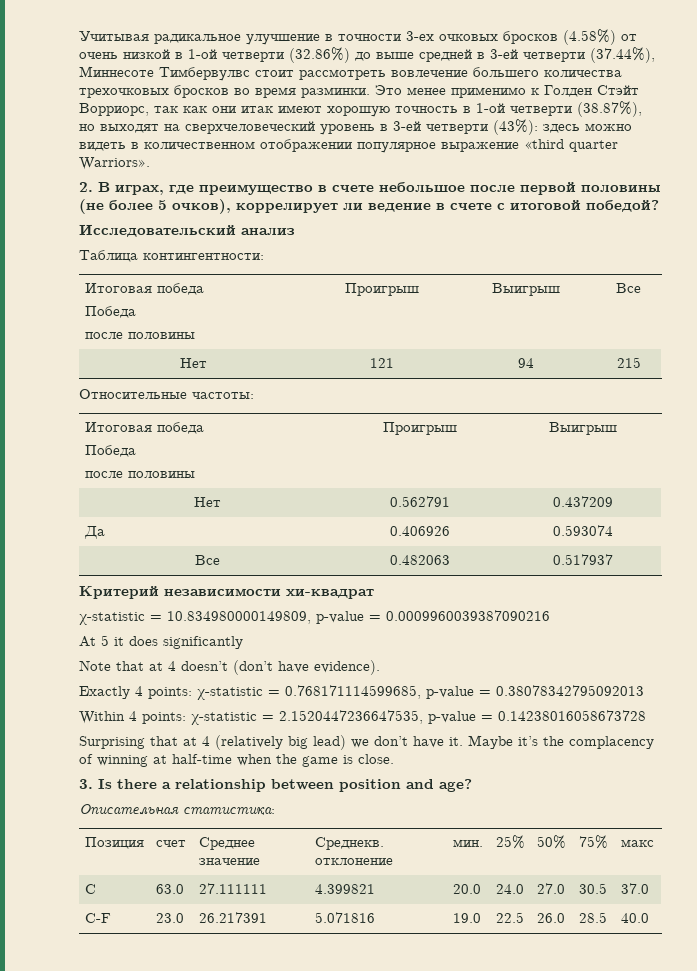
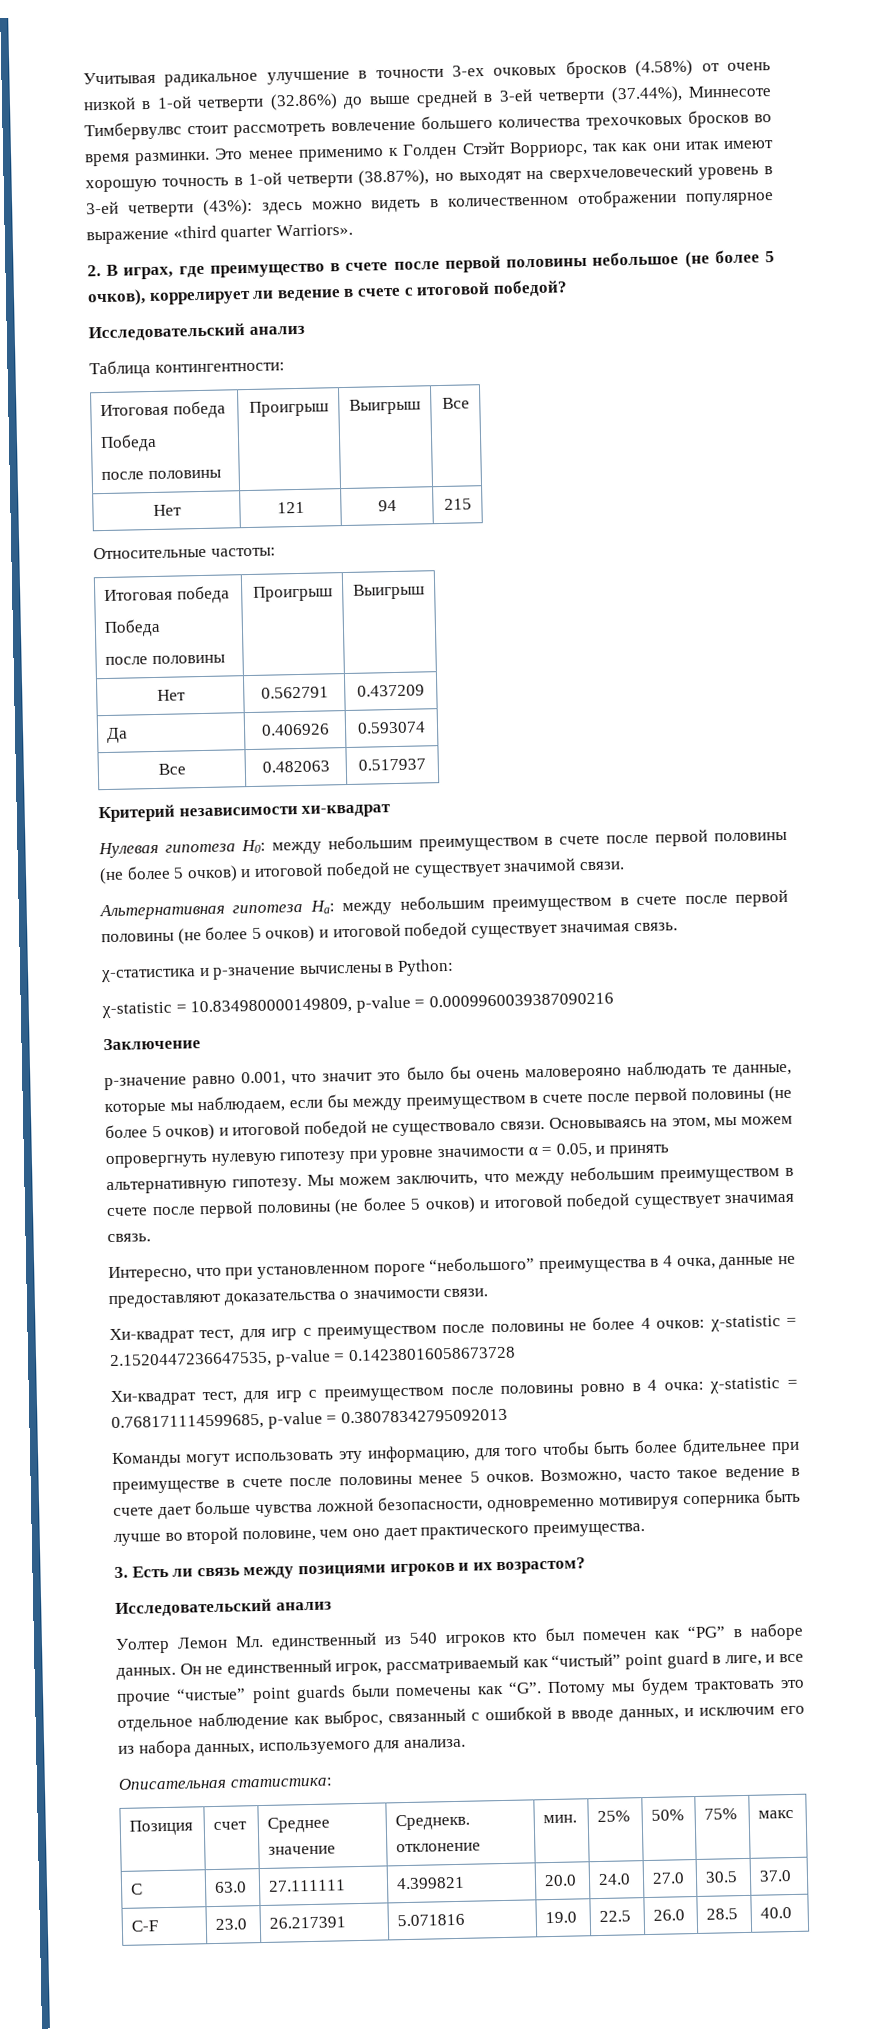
- 2. В играх, где преимущество в счете небольшое после первой половины (не более 5 очков), коррелирует ли ведение в счете с итоговой победой?
+ 2. В играх, где преимущество в счете после первой половины небольшое (не более 5 очков), коррелирует ли ведение в счете с итоговой победой?
+ Нулевая гипотеза H0: между небольшим преимуществом в счете после первой половины (не более 5 очков) и итоговой победой не существует значимой связи.
+ Альтернативная гипотеза Ha: между небольшим преимуществом в счете после первой половины (не более 5 очков) и итоговой победой существует значимая связь.
+ χ-статистика и p-значение вычислены в Python:
- At 5 it does significantly
- Note that at 4 doesn’t (don’t have evidence).
- Exactly 4 points: χ-statistic = 0.768171114599685, p-value = 0.38078342795092013
+ Заключение
+ p-значение равно 0.001, что значит это было бы очень маловерояно наблюдать те данные, которые мы наблюдаем, если бы между преимуществом в счете после первой половины (не более 5 очков) и итоговой победой не существовало связи. Основываясь на этом, мы можем опровергнуть нулевую гипотезу при уровне значимости α = 0.05, и принять альтернативную гипотезу. Мы можем заключить, что между небольшим преимуществом в счете после первой половины (не более 5 очков) и итоговой победой существует значимая связь.
+ Интересно, что при установленном пороге “небольшого” преимущества в 4 очка, данные не предоставляют доказательства о значимости связи.
+ Хи-квадрат тест, для игр с преимуществом после половины не более 4 очков: χ-statistic = 2.1520447236647535, p-value = 0.14238016058673728
+ Хи-квадрат тест, для игр с преимуществом после половины ровно в 4 очка: χ-statistic = 0.768171114599685, p-value = 0.38078342795092013
- Within 4 points: χ-statistic = 2.1520447236647535, p-value = 0.14238016058673728
- Surprising that at 4 (relatively big lead) we don’t have it. Maybe it’s the complacency of winning at half-time when the game is close.
- 3. Is there a relationship between position and age?
+ Команды могут использовать эту информацию, для того чтобы быть более бдительнее при преимуществе в счете после половины менее 5 очков. Возможно, часто такое ведение в счете дает больше чувства ложной безопасности, одновременно мотивируя соперника быть лучше во второй половине, чем оно дает практического преимущества.
+ 3. Есть ли связь между позициями игроков и их возрастом?
+ Исследовательский анализ
+ Уолтер Лемон Мл. единственный из 540 игроков кто был помечен как “PG” в наборе данных. Он не единственный игрок, рассматриваемый как “чистый” point guard в лиге, и все прочие “чистые” point guards были помечены как “G”. Потому мы будем трактовать это отдельное наблюдение как выброс, связанный с ошибкой в вводе данных, и исключим его из набора данных, используемого для анализа.

